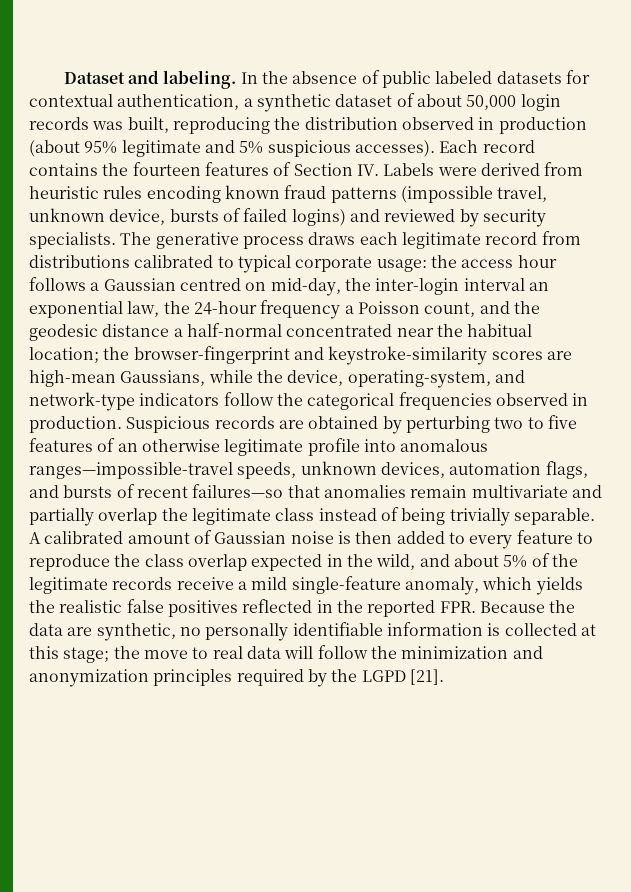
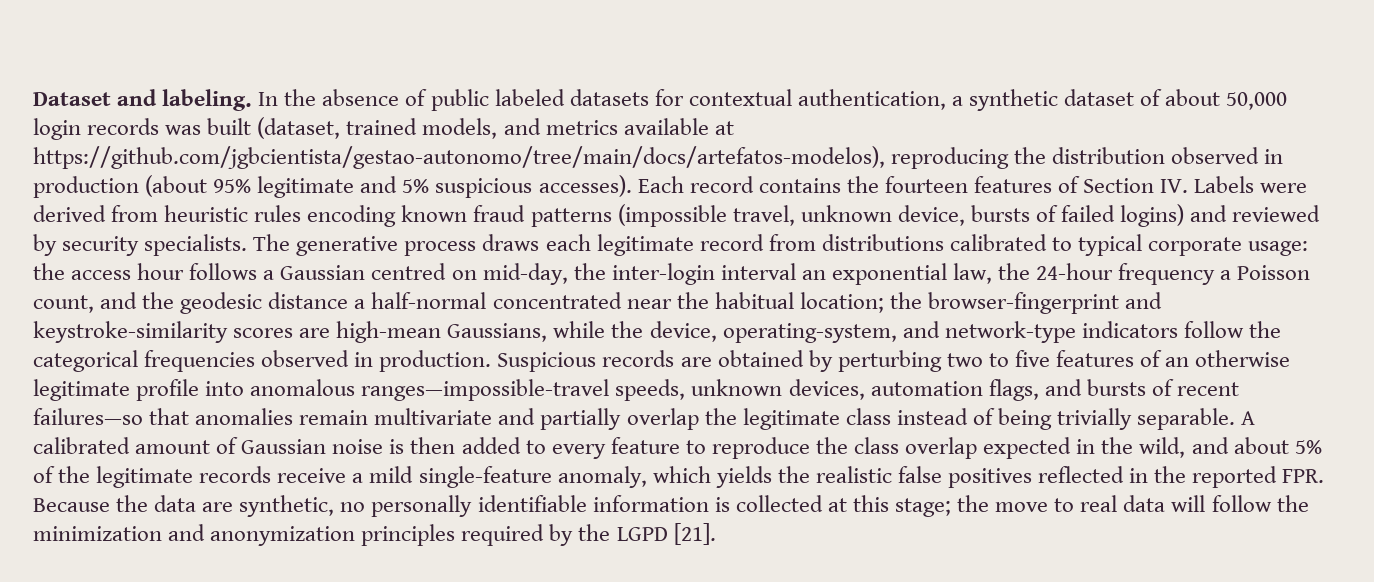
- In the absence of public labeled datasets for contextual authentication, a synthetic dataset of about 50,000 login records was built, reproducing the distribution observed in production (about 95% legitimate and 5% suspicious accesses).
+ In the absence of public labeled datasets for contextual authentication, a synthetic dataset of about 50,000 login records was built (dataset, trained models, and metrics available at https://github.com/jgbcientista/gestao-autonomo/tree/main/docs/artefatos-modelos), reproducing the distribution observed in production (about 95% legitimate and 5% suspicious accesses).

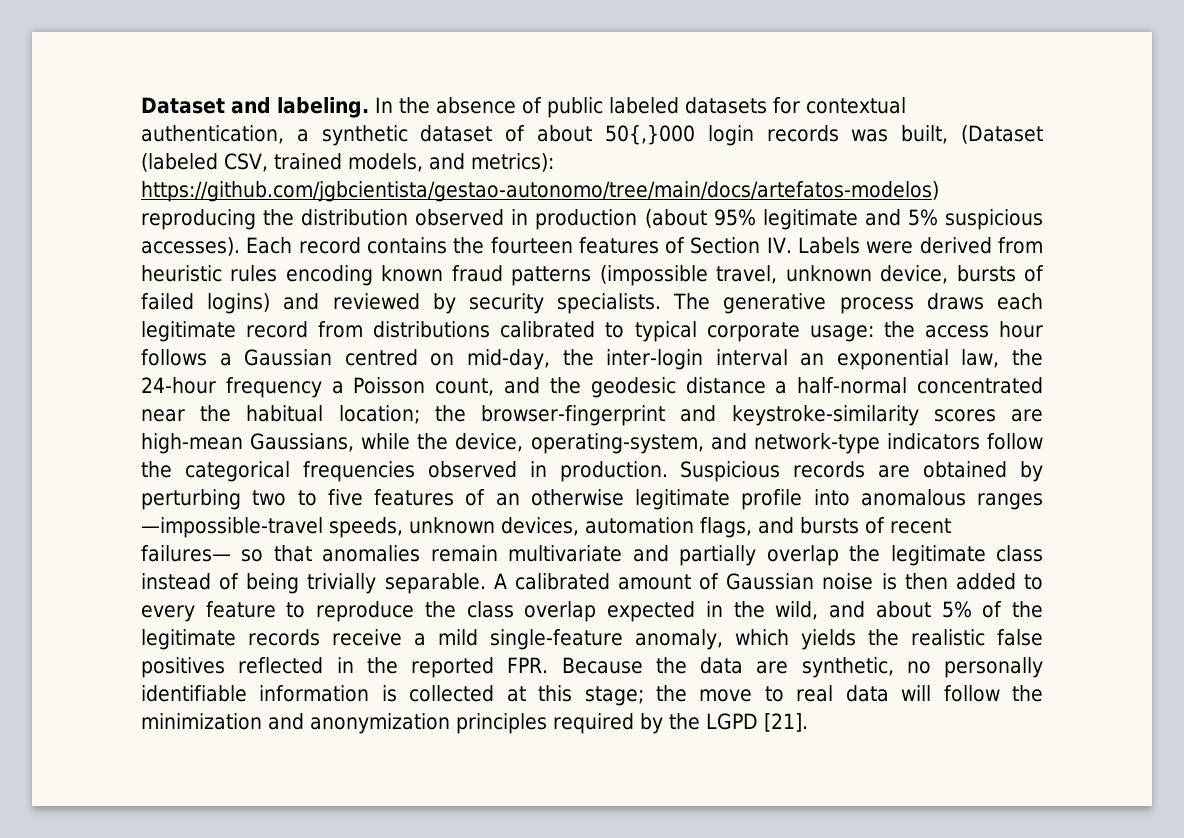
- In the absence of public labeled datasets for contextual authentication, a synthetic dataset of about 50,000 login records was built (dataset, trained models, and metrics available at https://github.com/jgbcientista/gestao-autonomo/tree/main/docs/artefatos-modelos), reproducing the distribution observed in production (about 95% legitimate and 5% suspicious accesses).
+ In the absence of public labeled datasets for contextual authentication, a synthetic dataset of about 50{,}000 login records was built, (Dataset (labeled CSV, trained models, and metrics): https://github.com/jgbcientista/gestao-autonomo/tree/main/docs/artefatos-modelos) reproducing the distribution observed in production (about 95% legitimate and 5% suspicious accesses).
- Suspicious records are obtained by perturbing two to five features of an otherwise legitimate profile into anomalous ranges—impossible-travel speeds, unknown devices, automation flags, and bursts of recent failures—so that anomalies remain multivariate and partially overlap the legitimate class instead of being trivially separable.
+ Suspicious records are obtained by perturbing two to five features of an otherwise legitimate profile into anomalous ranges —impossible-travel speeds, unknown devices, automation flags, and bursts of recent failures— so that anomalies remain multivariate and partially overlap the legitimate class instead of being trivially separable.

